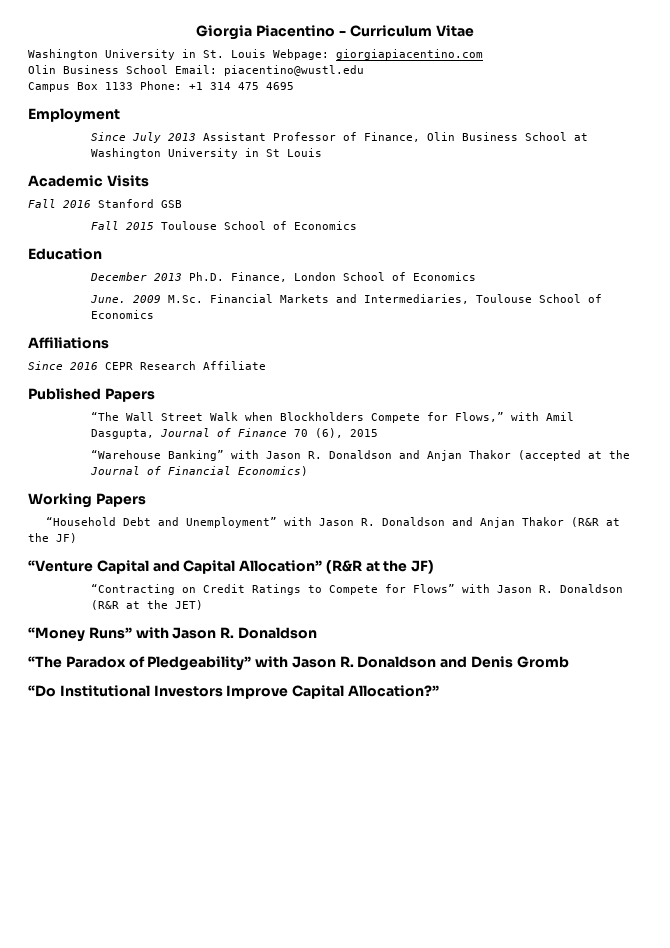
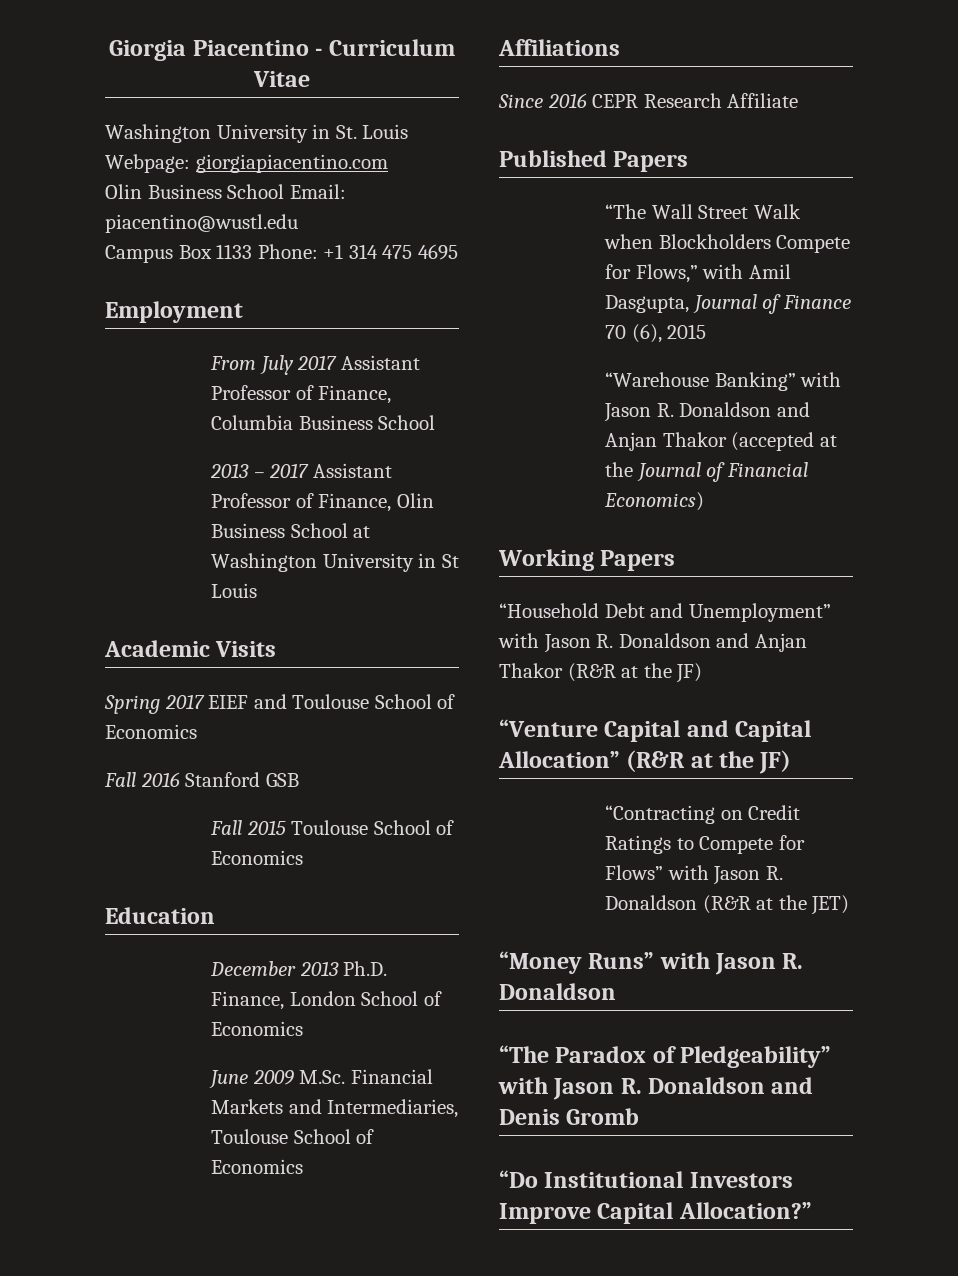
- Since July 2013 Assistant Professor of Finance, Olin Business School at Washington University in St Louis
+ From July 2017 Assistant Professor of Finance, Columbia Business School
+ 2013 – 2017 Assistant Professor of Finance, Olin Business School at Washington University in St Louis
+ Spring 2017 EIEF and Toulouse School of Economics
- June. 2009 M.Sc. Financial Markets and Intermediaries, Toulouse School of Economics
+ June 2009 M.Sc. Financial Markets and Intermediaries, Toulouse School of Economics

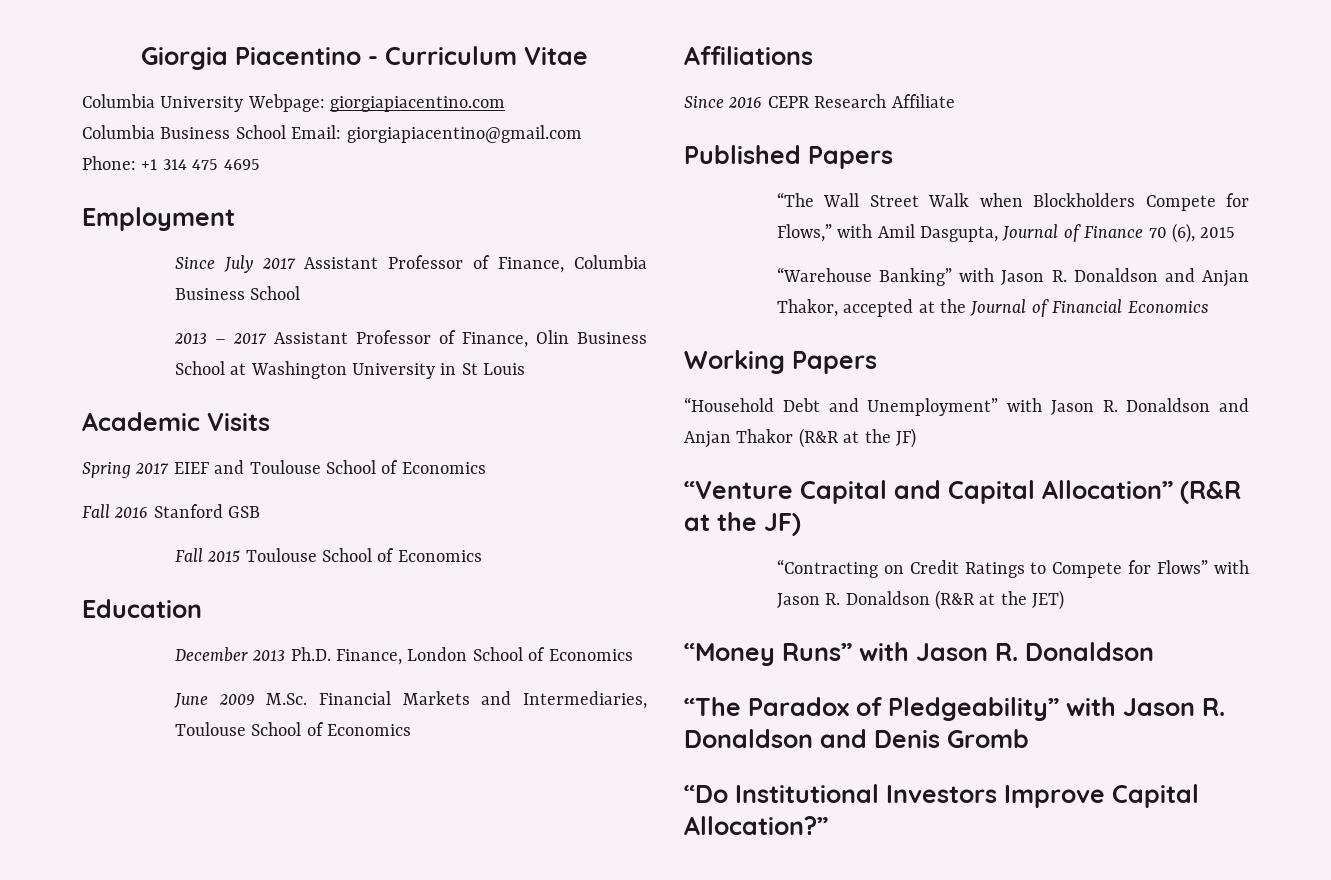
- Washington University in St. Louis Webpage: giorgiapiacentino.com
+ Columbia University Webpage: giorgiapiacentino.com
- Olin Business School Email: piacentino@wustl.edu
- Campus Box 1133 Phone: +1 314 475 4695
+ Columbia Business School Email: giorgiapiacentino@gmail.com
+ Phone: +1 314 475 4695
- From July 2017 Assistant Professor of Finance, Columbia Business School
+ Since July 2017 Assistant Professor of Finance, Columbia Business School
- “Warehouse Banking” with Jason R. Donaldson and Anjan Thakor (accepted at the Journal of Financial Economics)
+ “Warehouse Banking” with Jason R. Donaldson and Anjan Thakor, accepted at the Journal of Financial Economics

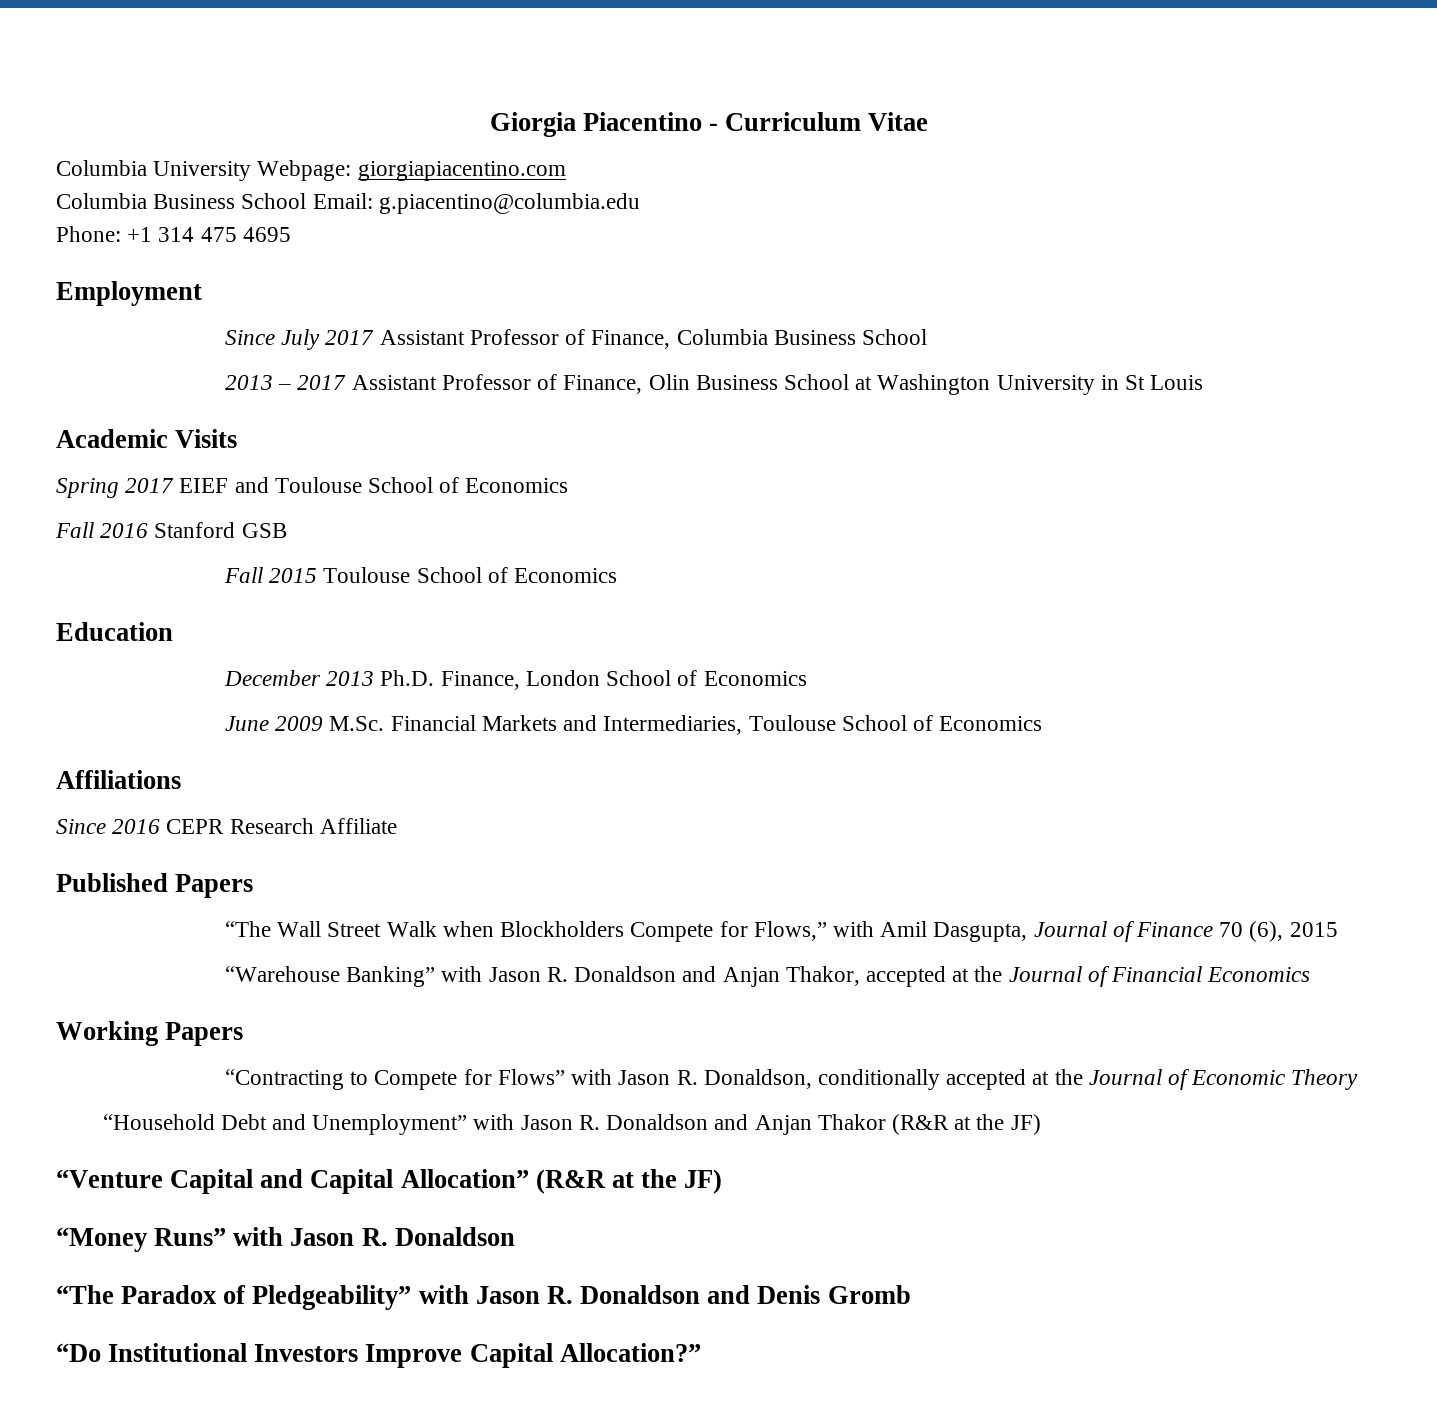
- Columbia Business School Email: giorgiapiacentino@gmail.com
+ Columbia Business School Email: g.piacentino@columbia.edu
+ “Contracting to Compete for Flows” with Jason R. Donaldson, conditionally accepted at the Journal of Economic Theory
- “Contracting on Credit Ratings to Compete for Flows” with Jason R. Donaldson (R&R at the JET)

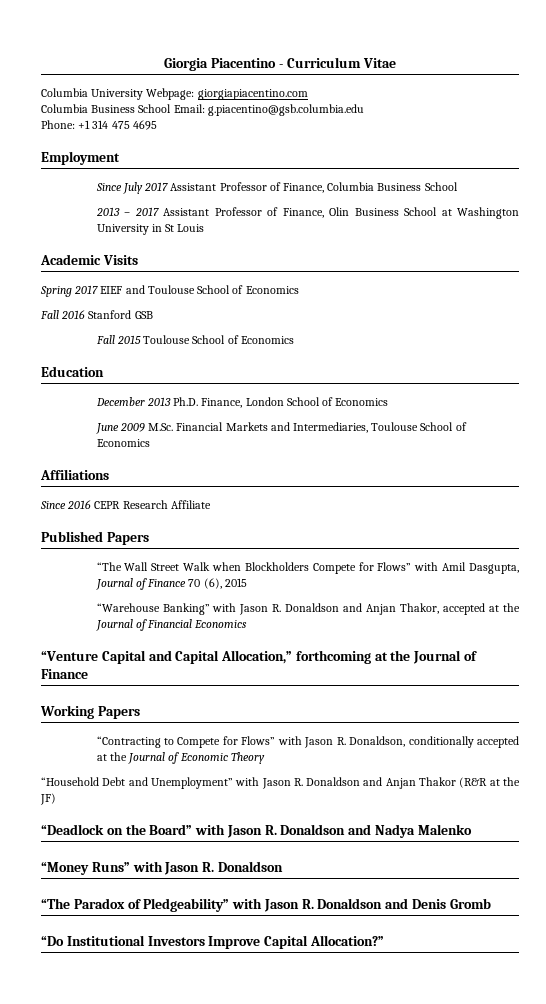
- Columbia Business School Email: g.piacentino@columbia.edu
+ Columbia Business School Email: g.piacentino@gsb.columbia.edu
- “The Wall Street Walk when Blockholders Compete for Flows,” with Amil Dasgupta, Journal of Finance 70 (6), 2015
+ “The Wall Street Walk when Blockholders Compete for Flows” with Amil Dasgupta, Journal of Finance 70 (6), 2015
+ “Venture Capital and Capital Allocation,” forthcoming at the Journal of Finance
- “Venture Capital and Capital Allocation” (R&R at the JF)
+ “Deadlock on the Board” with Jason R. Donaldson and Nadya Malenko

